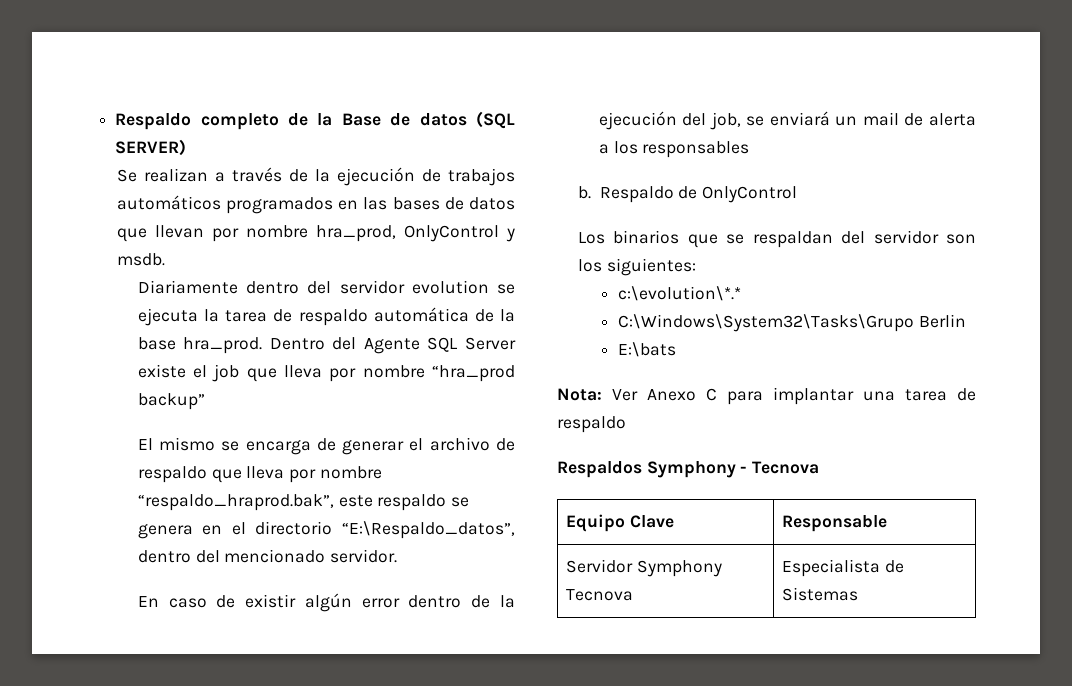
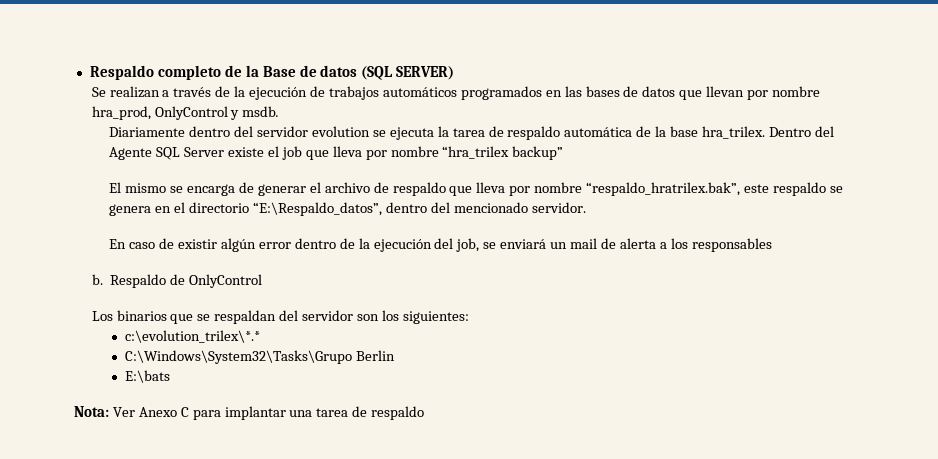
- Diariamente dentro del servidor evolution se ejecuta la tarea de respaldo automática de la base hra_prod.
+ Diariamente dentro del servidor evolution se ejecuta la tarea de respaldo automática de la base hra_trilex.
- Dentro del Agente SQL Server existe el job que lleva por nombre “hra_prod backup”
+ Dentro del Agente SQL Server existe el job que lleva por nombre “hra_trilex backup”
- El mismo se encarga de generar el archivo de respaldo que lleva por nombre “respaldo_hraprod.bak”, este respaldo se genera en el directorio “E:\Respaldo_datos”, dentro del mencionado servidor.
+ El mismo se encarga de generar el archivo de respaldo que lleva por nombre “respaldo_hratrilex.bak”, este respaldo se genera en el directorio “E:\Respaldo_datos”, dentro del mencionado servidor.
- c:\evolution\*.*
+ c:\evolution_trilex\*.*
- Respaldos Symphony - Tecnova
- Equipo Clave | Responsable
- Servidor Symphony Tecnova | Especialista de Sistemas

